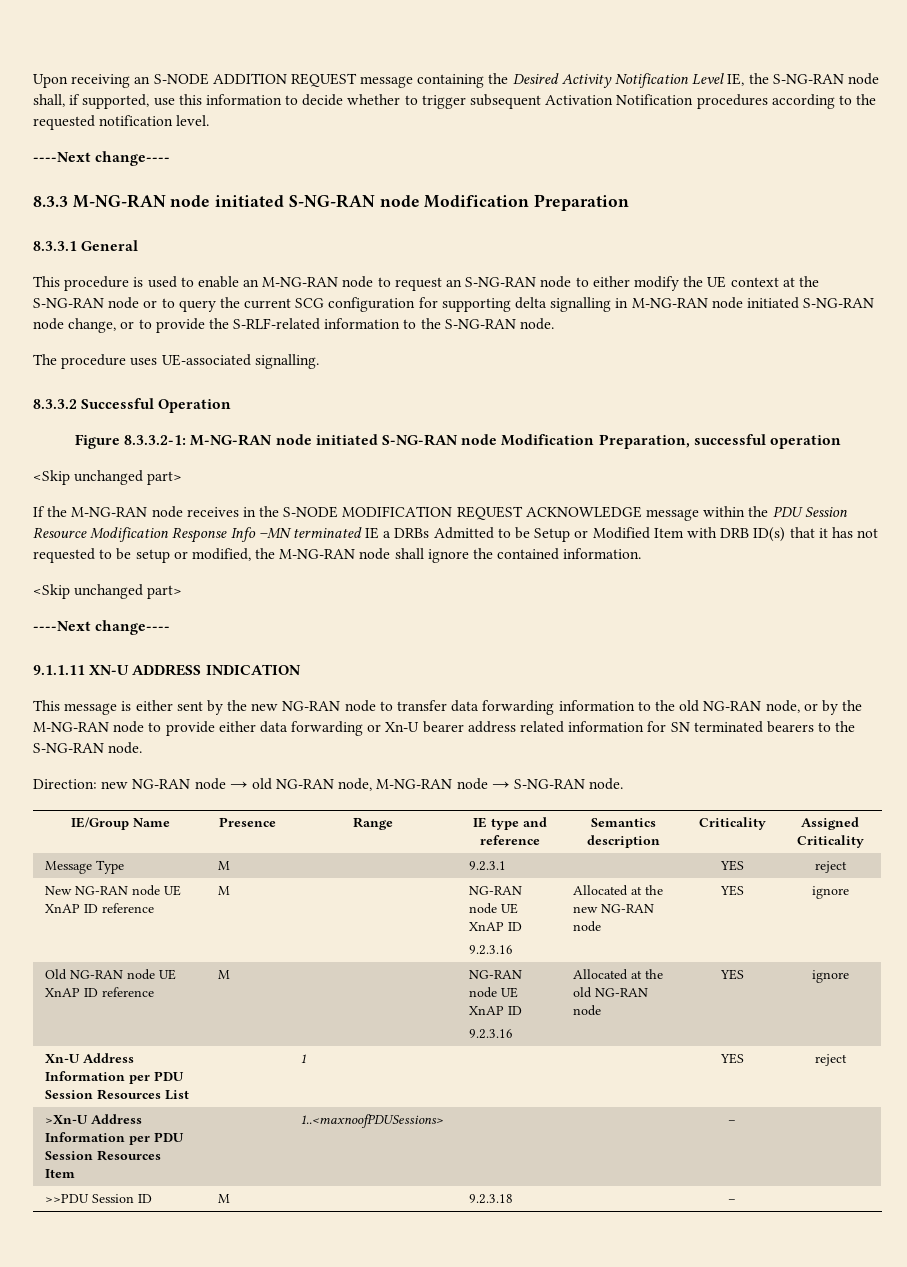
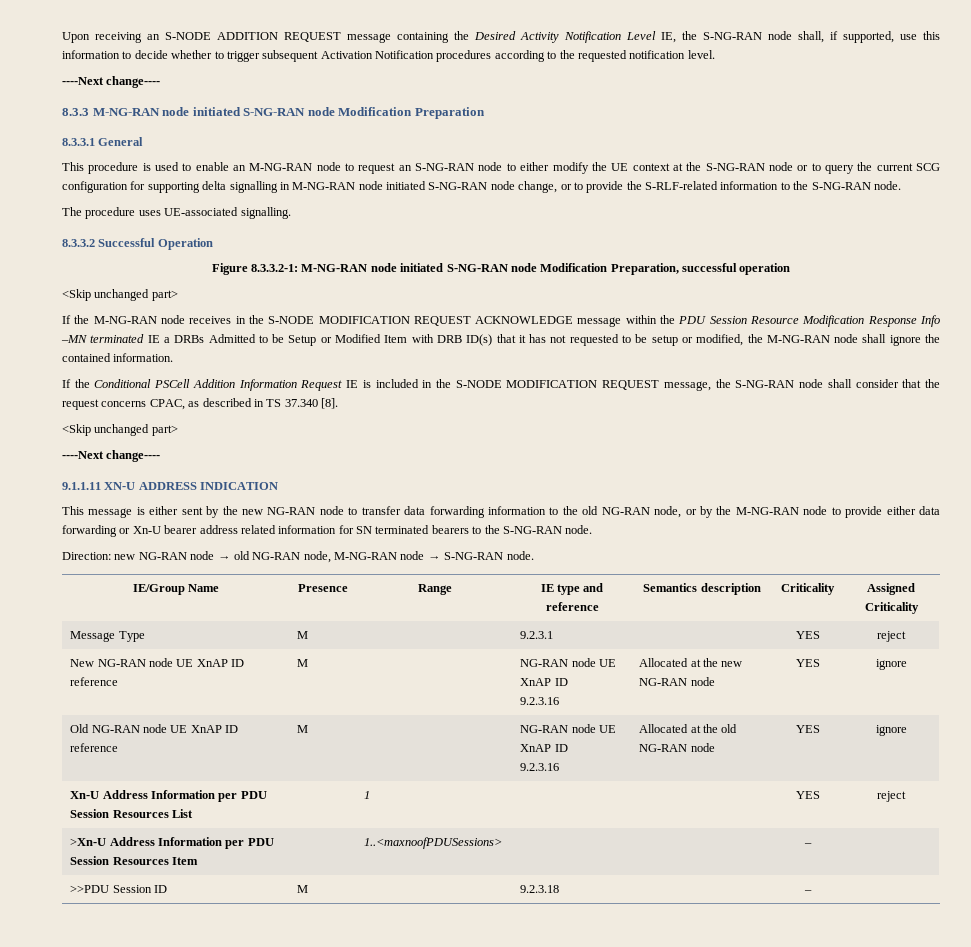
+ If the Conditional PSCell Addition Information Request IE is included in the S-NODE MODIFICATION REQUEST message, the S-NG-RAN node shall consider that the request concerns CPAC, as described in TS 37.340 [8].

